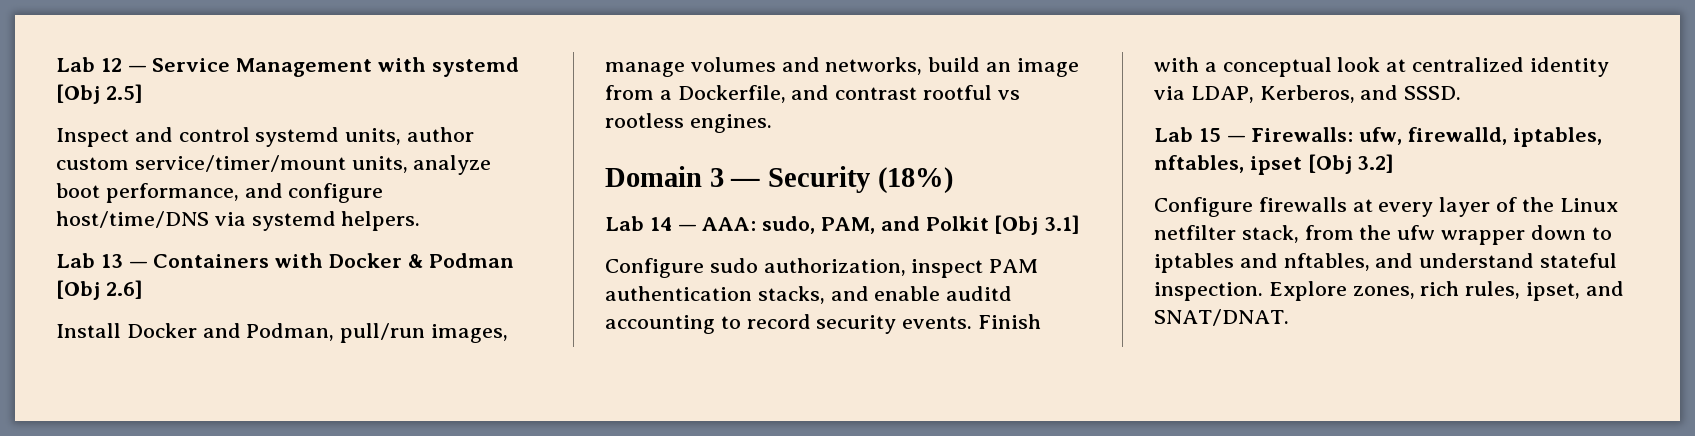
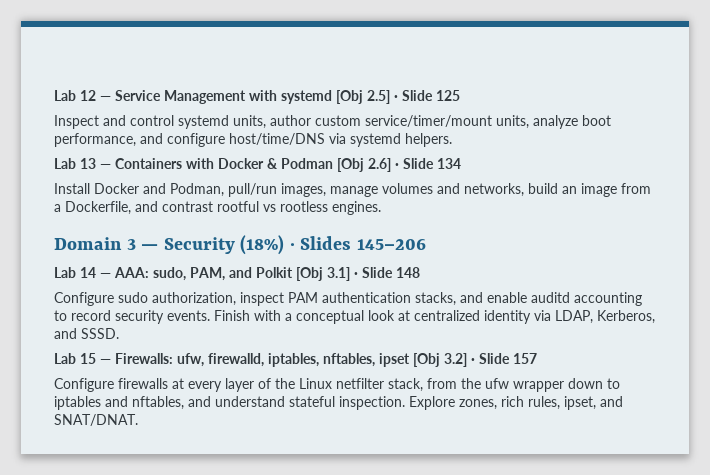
- Lab 12 — Service Management with systemd [Obj 2.5]
+ Lab 12 — Service Management with systemd [Obj 2.5] · Slide 125
- Lab 13 — Containers with Docker & Podman [Obj 2.6]
+ Lab 13 — Containers with Docker & Podman [Obj 2.6] · Slide 134
- Domain 3 — Security (18%)
+ Domain 3 — Security (18%) · Slides 145–206
- Lab 14 — AAA: sudo, PAM, and Polkit [Obj 3.1]
+ Lab 14 — AAA: sudo, PAM, and Polkit [Obj 3.1] · Slide 148
- Lab 15 — Firewalls: ufw, firewalld, iptables, nftables, ipset [Obj 3.2]
+ Lab 15 — Firewalls: ufw, firewalld, iptables, nftables, ipset [Obj 3.2] · Slide 157

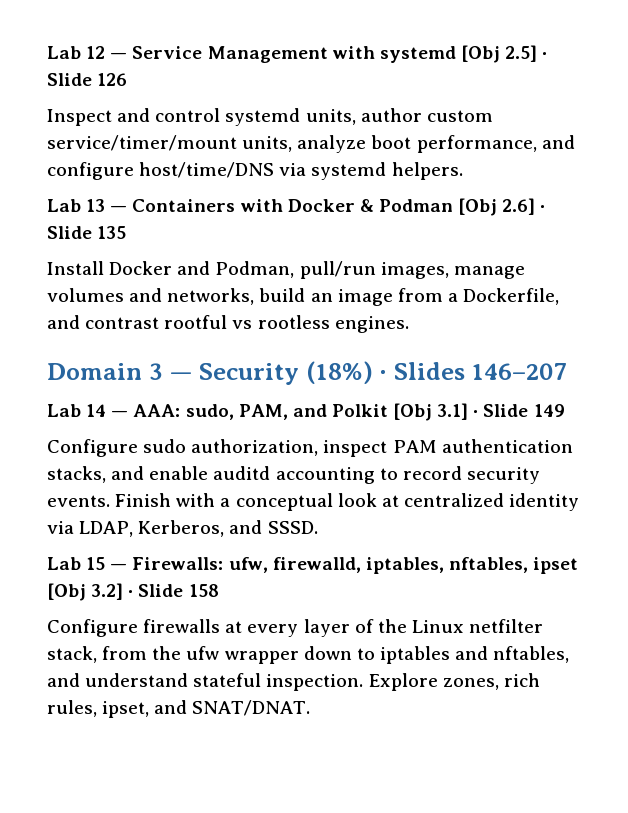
- Lab 12 — Service Management with systemd [Obj 2.5] · Slide 125
+ Lab 12 — Service Management with systemd [Obj 2.5] · Slide 126
- Lab 13 — Containers with Docker & Podman [Obj 2.6] · Slide 134
+ Lab 13 — Containers with Docker & Podman [Obj 2.6] · Slide 135
- Domain 3 — Security (18%) · Slides 145–206
+ Domain 3 — Security (18%) · Slides 146–207
- Lab 14 — AAA: sudo, PAM, and Polkit [Obj 3.1] · Slide 148
+ Lab 14 — AAA: sudo, PAM, and Polkit [Obj 3.1] · Slide 149
- Lab 15 — Firewalls: ufw, firewalld, iptables, nftables, ipset [Obj 3.2] · Slide 157
+ Lab 15 — Firewalls: ufw, firewalld, iptables, nftables, ipset [Obj 3.2] · Slide 158

